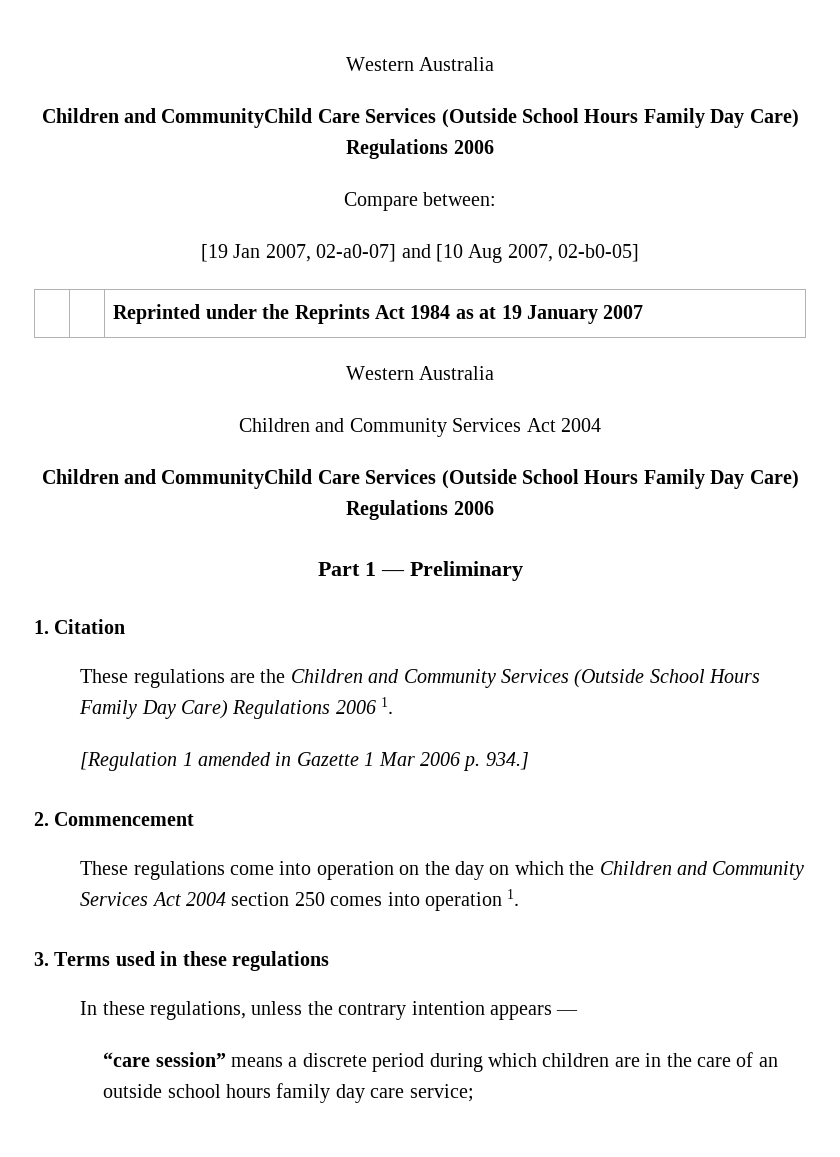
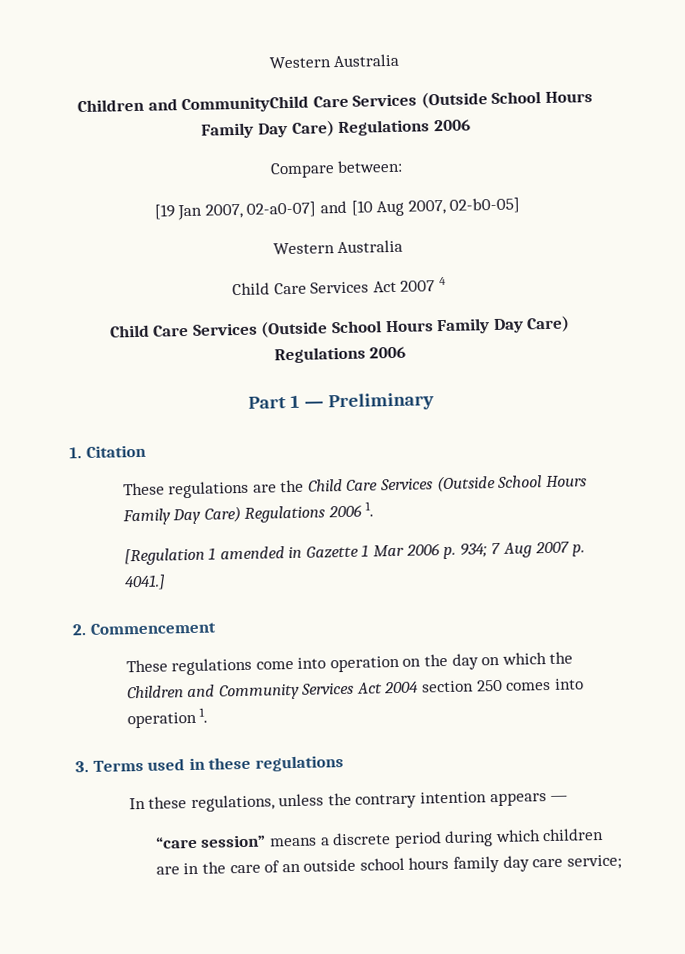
  [19 Jan 2007, 02-a0-07] and [10 Aug 2007, 02-b0-05]
- | | Reprinted under the Reprints Act 1984 as at 19 January 2007
  Western Australia
- Children and Community Services Act 2004
- Children and CommunityChild Care Services (Outside School Hours Family Day Care) Regulations 2006
+ Child Care Services Act 2007 4
+ Child Care Services (Outside School Hours Family Day Care) Regulations 2006
- These regulations are the Children and Community Services (Outside School Hours Family Day Care) Regulations 2006 1.
+ These regulations are the Child Care Services (Outside School Hours Family Day Care) Regulations 2006 1.
- [Regulation 1 amended in Gazette 1 Mar 2006 p. 934.]
+ [Regulation 1 amended in Gazette 1 Mar 2006 p. 934; 7 Aug 2007 p. 4041.]

